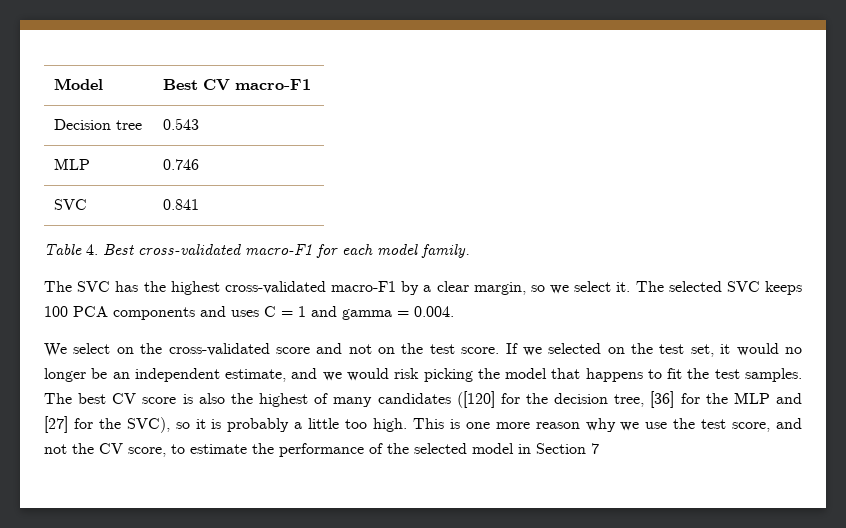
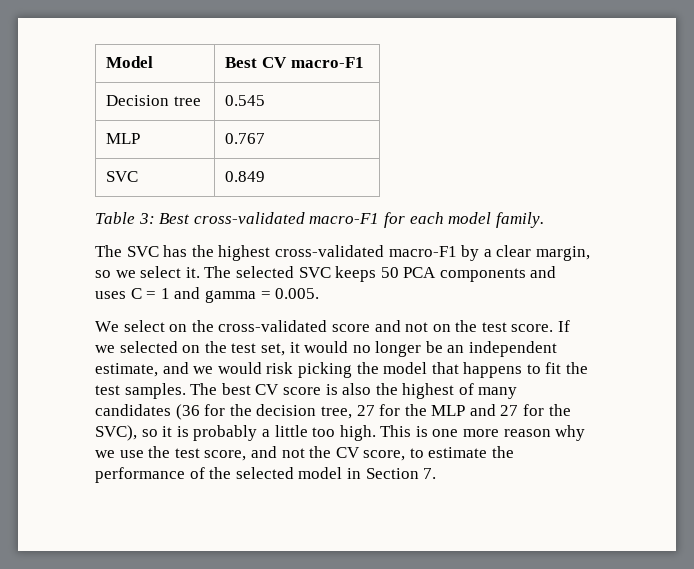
- Decision tree | 0.543
+ Decision tree | 0.545
- MLP | 0.746
+ MLP | 0.767
- SVC | 0.841
+ SVC | 0.849
- Table 4. Best cross-validated macro-F1 for each model family.
+ Table 3: Best cross-validated macro-F1 for each model family.
- The selected SVC keeps 100 PCA components and uses C = 1 and gamma = 0.004.
+ The selected SVC keeps 50 PCA components and uses C = 1 and gamma = 0.005.
- The best CV score is also the highest of many candidates ([120] for the decision tree, [36] for the MLP and [27] for the SVC), so it is probably a little too high.
+ The best CV score is also the highest of many candidates (36 for the decision tree, 27 for the MLP and 27 for the SVC), so it is probably a little too high.
- This is one more reason why we use the test score, and not the CV score, to estimate the performance of the selected model in Section 7
+ This is one more reason why we use the test score, and not the CV score, to estimate the performance of the selected model in Section 7.

